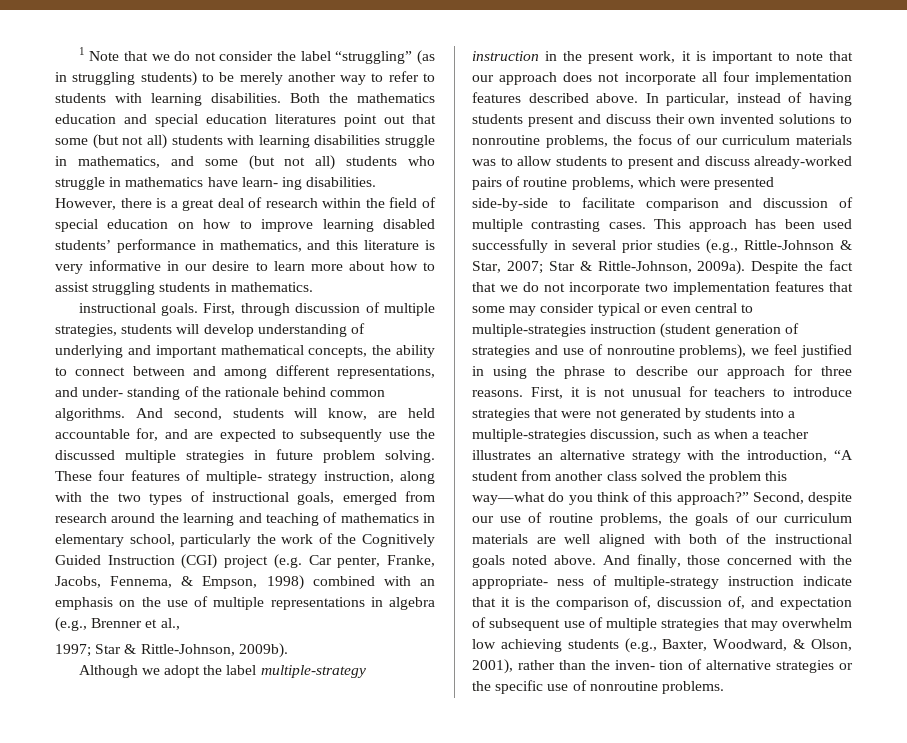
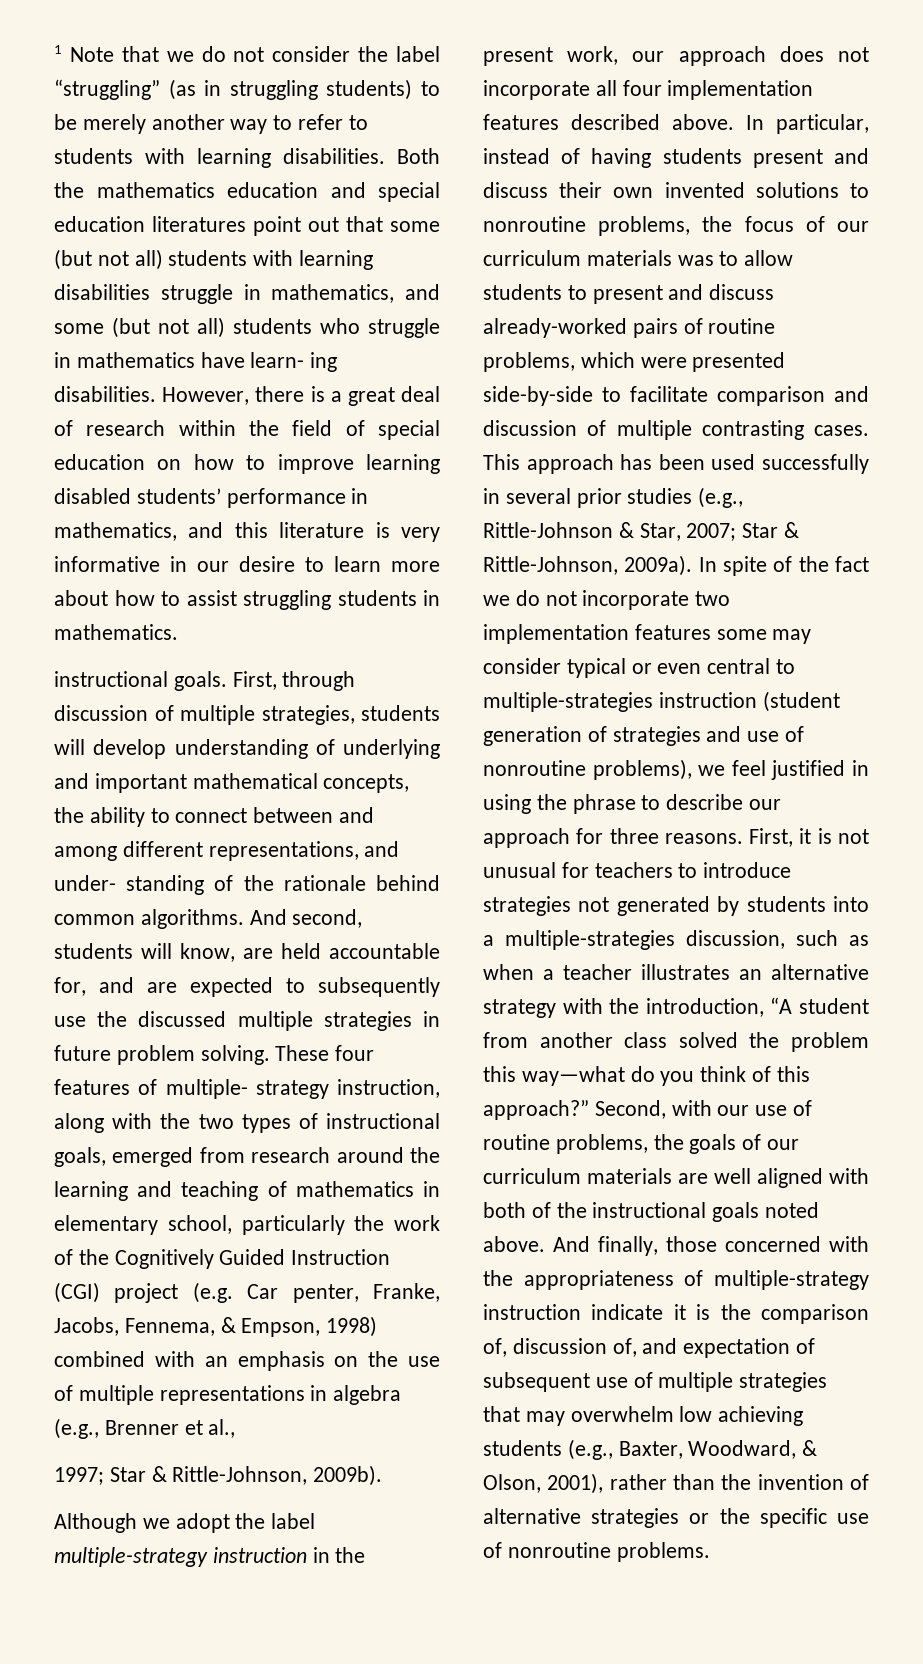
- Although we adopt the label multiple-strategy instruction in the present work, it is important to note that our approach does not incorporate all four implementation features described above.
+ Although we adopt the label multiple-strategy instruction in the present work, our approach does not incorporate all four implementation features described above.
- Despite the fact that we do not incorporate two implementation features that some may consider typical or even central to multiple-strategies instruction (student generation of strategies and use of nonroutine problems), we feel justified in using the phrase to describe our approach for three reasons.
+ In spite of the fact we do not incorporate two implementation features some may consider typical or even central to multiple-strategies instruction (student generation of strategies and use of nonroutine problems), we feel justified in using the phrase to describe our approach for three reasons.
- First, it is not unusual for teachers to introduce strategies that were not generated by students into a multiple-strategies discussion, such as when a teacher illustrates an alternative strategy with the introduction, “A student from another class solved the problem this way—what do you think of this approach?”
+ First, it is not unusual for teachers to introduce strategies not generated by students into a multiple-strategies discussion, such as when a teacher illustrates an alternative strategy with the introduction, “A student from another class solved the problem this way—what do you think of this approach?”
- Second, despite our use of routine problems, the goals of our curriculum materials are well aligned with both of the instructional goals noted above.
+ Second, with our use of routine problems, the goals of our curriculum materials are well aligned with both of the instructional goals noted above.
- And finally, those concerned with the appropriate- ness of multiple-strategy instruction indicate that it is the comparison of, discussion of, and expectation of subsequent use of multiple strategies that may overwhelm low achieving students (e.g., Baxter, Woodward, & Olson, 2001), rather than the inven- tion of alternative strategies or the specific use of nonroutine problems.
+ And finally, those concerned with the appropriateness of multiple-strategy instruction indicate it is the comparison of, discussion of, and expectation of subsequent use of multiple strategies that may overwhelm low achieving students (e.g., Baxter, Woodward, & Olson, 2001), rather than the invention of alternative strategies or the specific use of nonroutine problems.

